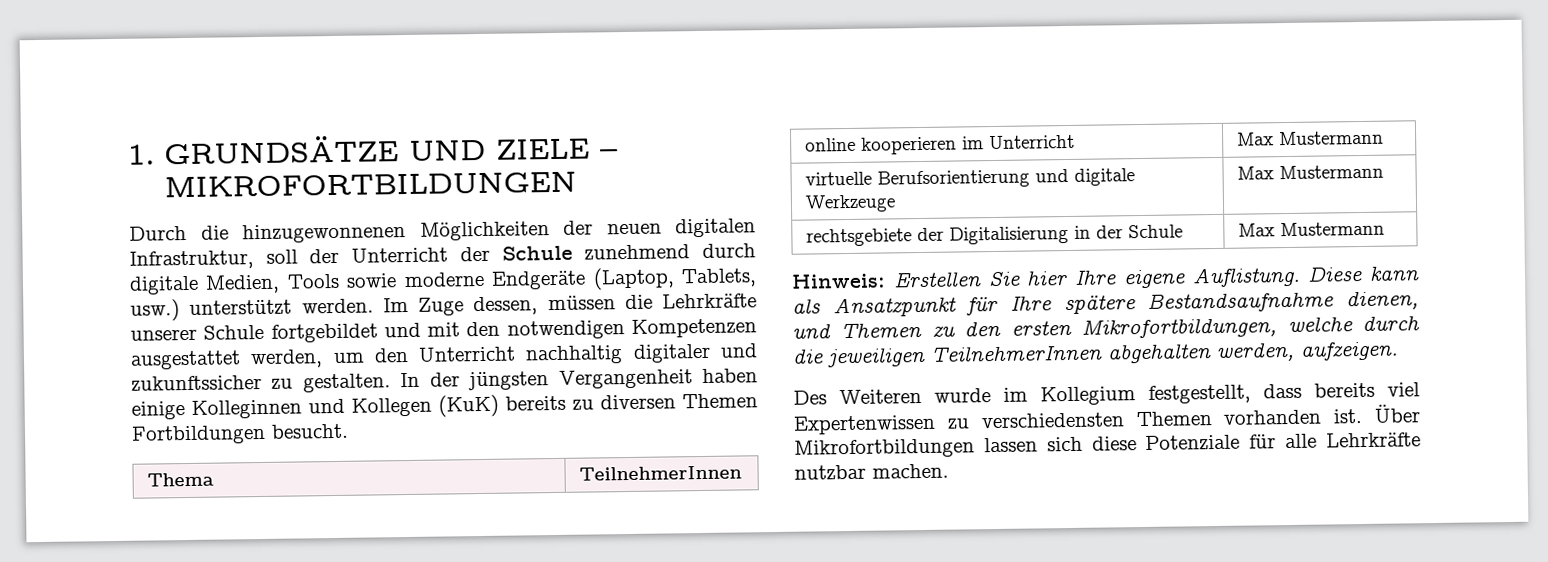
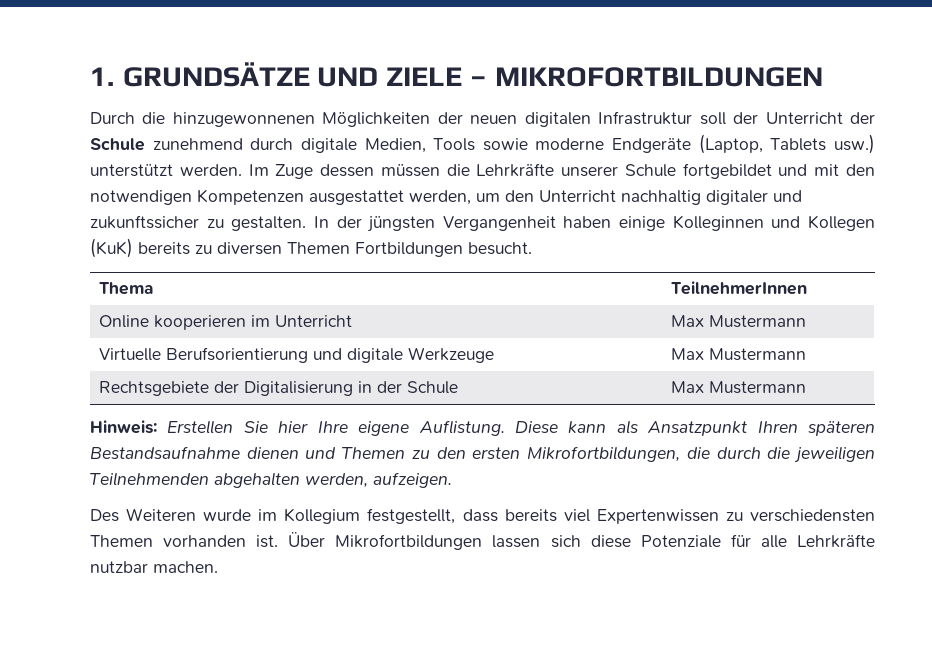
- Durch die hinzugewonnenen Möglichkeiten der neuen digitalen Infrastruktur, soll der Unterricht der Schule zunehmend durch digitale Medien, Tools sowie moderne Endgeräte (Laptop, Tablets, usw.) unterstützt werden.
+ Durch die hinzugewonnenen Möglichkeiten der neuen digitalen Infrastruktur soll der Unterricht der Schule zunehmend durch digitale Medien, Tools sowie moderne Endgeräte (Laptop, Tablets usw.) unterstützt werden.
- Im Zuge dessen, müssen die Lehrkräfte unserer Schule fortgebildet und mit den notwendigen Kompetenzen ausgestattet werden, um den Unterricht nachhaltig digitaler und zukunftssicher zu gestalten.
+ Im Zuge dessen müssen die Lehrkräfte unserer Schule fortgebildet und mit den notwendigen Kompetenzen ausgestattet werden, um den Unterricht nachhaltig digitaler und zukunftssicher zu gestalten.
- online kooperieren im Unterricht | Max Mustermann
+ Online kooperieren im Unterricht | Max Mustermann
- virtuelle Berufsorientierung und digitale Werkzeuge | Max Mustermann
+ Virtuelle Berufsorientierung und digitale Werkzeuge | Max Mustermann
- rechtsgebiete der Digitalisierung in der Schule | Max Mustermann
+ Rechtsgebiete der Digitalisierung in der Schule | Max Mustermann
- Diese kann als Ansatzpunkt für Ihre spätere Bestandsaufnahme dienen, und Themen zu den ersten Mikrofortbildungen, welche durch die jeweiligen TeilnehmerInnen abgehalten werden, aufzeigen.
+ Diese kann als Ansatzpunkt Ihren späteren Bestandsaufnahme dienen und Themen zu den ersten Mikrofortbildungen, die durch die jeweiligen Teilnehmenden abgehalten werden, aufzeigen.

